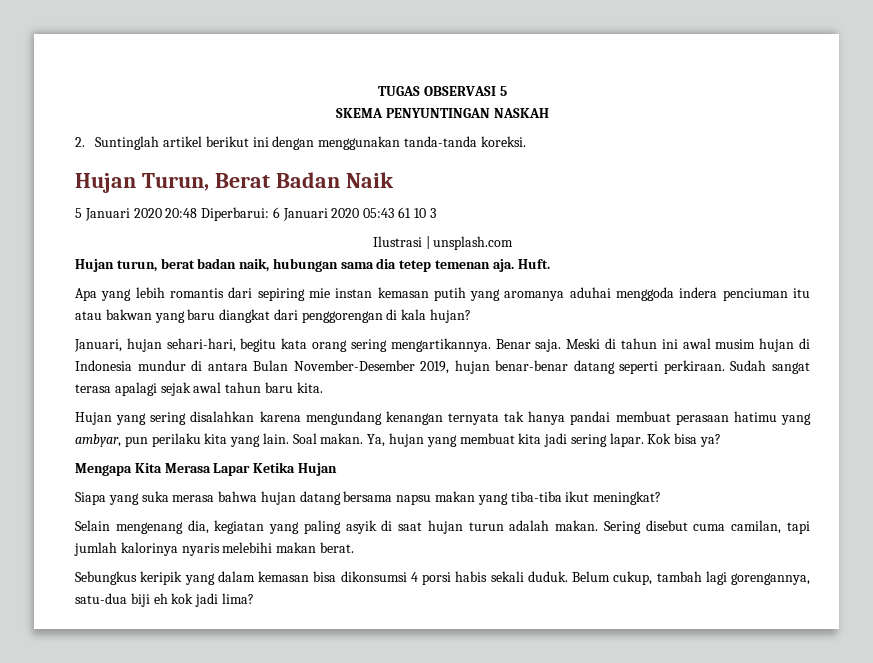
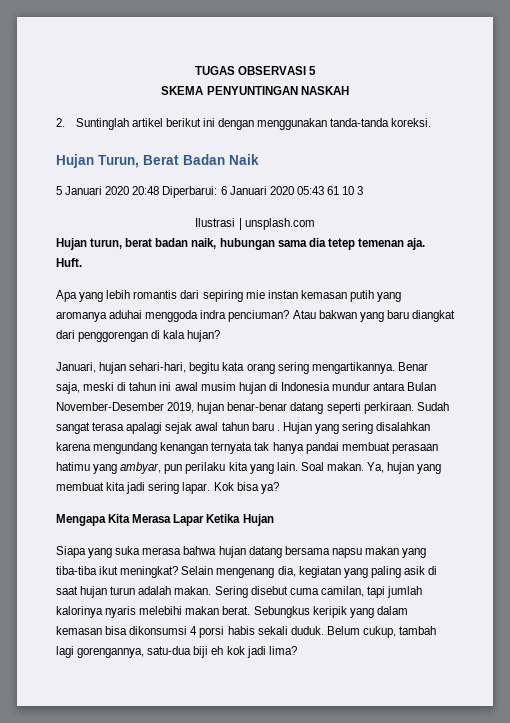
- Apa yang lebih romantis dari sepiring mie instan kemasan putih yang aromanya aduhai menggoda indera penciuman itu atau bakwan yang baru diangkat dari penggorengan di kala hujan?
+ Apa yang lebih romantis dari sepiring mie instan kemasan putih yang aromanya aduhai menggoda indra penciuman? Atau bakwan yang baru diangkat dari penggorengan di kala hujan?
- Benar saja. Meski di tahun ini awal musim hujan di Indonesia mundur di antara Bulan November-Desember 2019, hujan benar-benar datang seperti perkiraan.
+ Benar saja, meski di tahun ini awal musim hujan di Indonesia mundur antara Bulan November-Desember 2019, hujan benar-benar datang seperti perkiraan.
- Sudah sangat terasa apalagi sejak awal tahun baru kita.
- Hujan yang sering disalahkan karena mengundang kenangan ternyata tak hanya pandai membuat perasaan hatimu yang ambyar, pun perilaku kita yang lain.
+ Sudah sangat terasa apalagi sejak awal tahun baru . Hujan yang sering disalahkan karena mengundang kenangan ternyata tak hanya pandai membuat perasaan hatimu yang ambyar, pun perilaku kita yang lain.
- Siapa yang suka merasa bahwa hujan datang bersama napsu makan yang tiba-tiba ikut meningkat?
- Selain mengenang dia, kegiatan yang paling asyik di saat hujan turun adalah makan.
+ Siapa yang suka merasa bahwa hujan datang bersama napsu makan yang tiba-tiba ikut meningkat? Selain mengenang dia, kegiatan yang paling asik di saat hujan turun adalah makan.
- Sering disebut cuma camilan, tapi jumlah kalorinya nyaris melebihi makan berat.
- Sebungkus keripik yang dalam kemasan bisa dikonsumsi 4 porsi habis sekali duduk.
+ Sering disebut cuma camilan, tapi jumlah kalorinya nyaris melebihi makan berat. Sebungkus keripik yang dalam kemasan bisa dikonsumsi 4 porsi habis sekali duduk.

